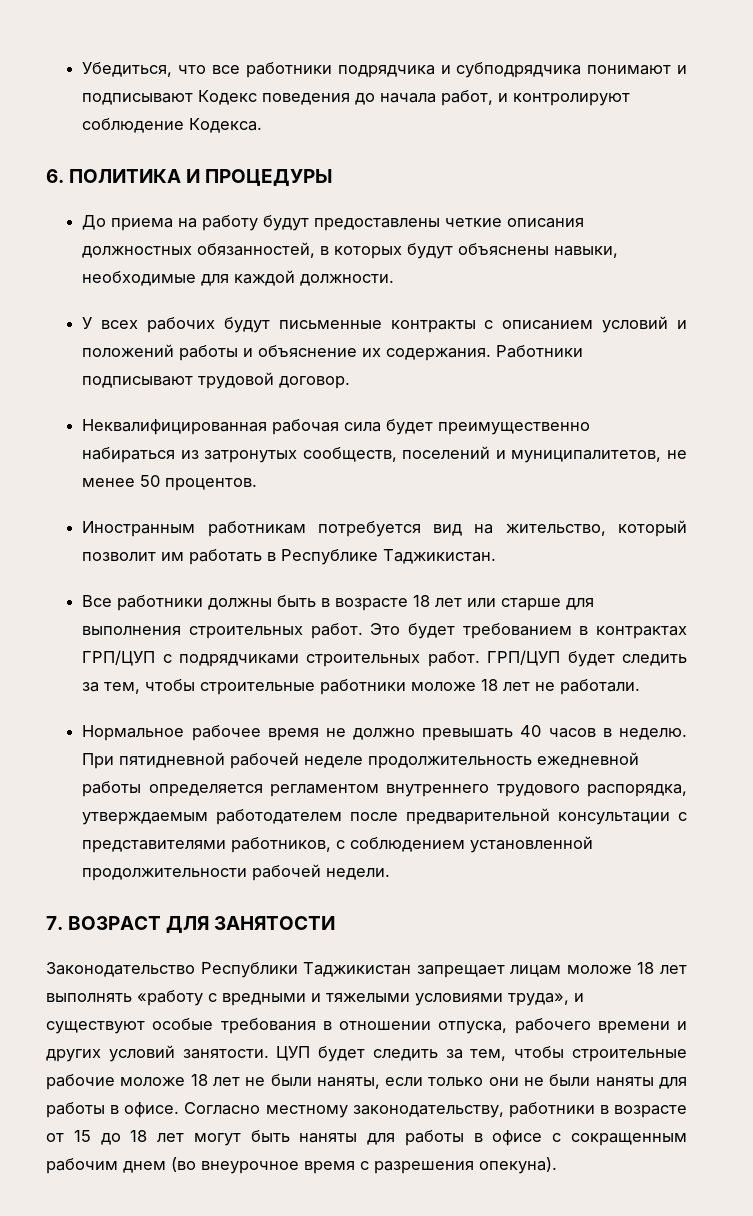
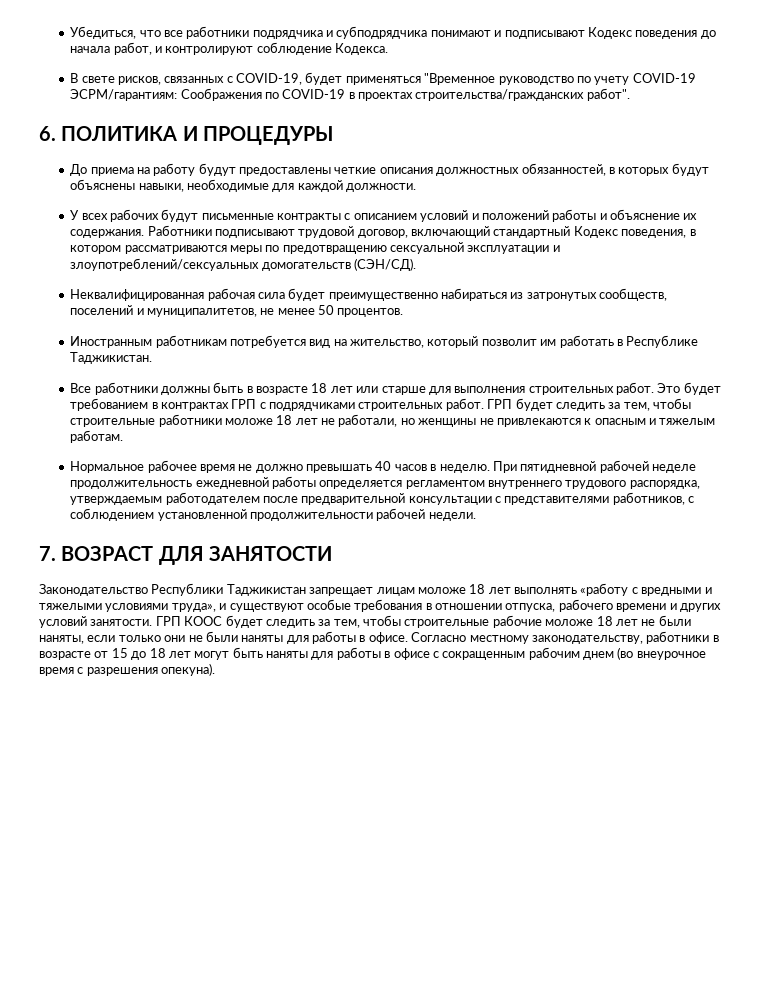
+ В свете рисков, связанных с COVID-19, будет применяться "Временное руководство по учету COVID-19 ЭСРМ/гарантиям: Соображения по COVID-19 в проектах строительства/гражданских работ".
- Работники подписывают трудовой договор.
+ Работники подписывают трудовой договор, включающий стандартный Кодекс поведения, в котором рассматриваются меры по предотвращению сексуальной эксплуатации и злоупотреблений/сексуальных домогательств (СЭН/СД).
- Это будет требованием в контрактах ГРП/ЦУП с подрядчиками строительных работ.
+ Это будет требованием в контрактах ГРП с подрядчиками строительных работ.
- ГРП/ЦУП будет следить за тем, чтобы строительные работники моложе 18 лет не работали.
+ ГРП будет следить за тем, чтобы строительные работники моложе 18 лет не работали, но женщины не привлекаются к опасным и тяжелым работам.
- ЦУП будет следить за тем, чтобы строительные рабочие моложе 18 лет не были наняты, если только они не были наняты для работы в офисе.
+ ГРП КООС будет следить за тем, чтобы строительные рабочие моложе 18 лет не были наняты, если только они не были наняты для работы в офисе.

